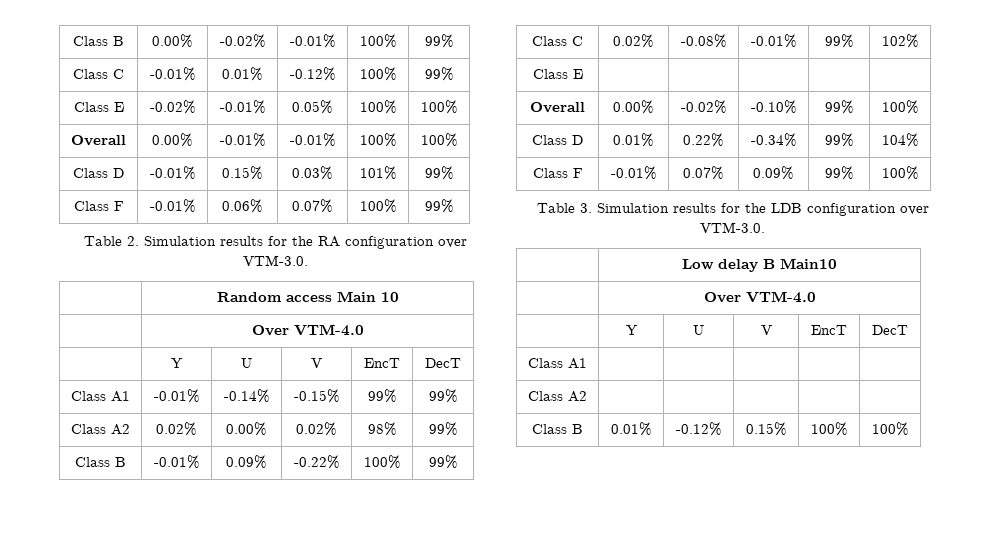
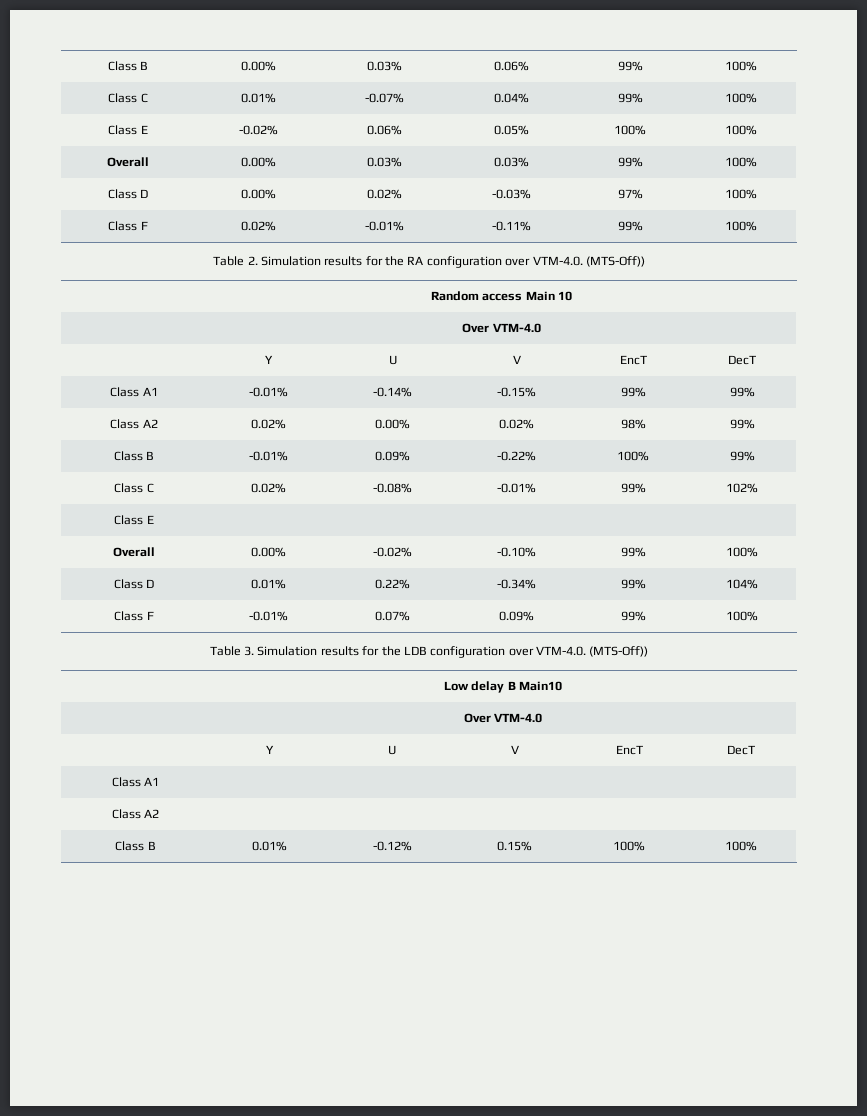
- Class B | 0.00% | -0.02% | -0.01% | 100% | 99%
- Class C | -0.01% | 0.01% | -0.12% | 100% | 99%
+ Class B | 0.00% | 0.03% | 0.06% | 99% | 100%
+ Class C | 0.01% | -0.07% | 0.04% | 99% | 100%
- Class E | -0.02% | -0.01% | 0.05% | 100% | 100%
+ Class E | -0.02% | 0.06% | 0.05% | 100% | 100%
- Overall | 0.00% | -0.01% | -0.01% | 100% | 100%
- Class D | -0.01% | 0.15% | 0.03% | 101% | 99%
- Class F | -0.01% | 0.06% | 0.07% | 100% | 99%
+ Overall | 0.00% | 0.03% | 0.03% | 99% | 100%
+ Class D | 0.00% | 0.02% | -0.03% | 97% | 100%
+ Class F | 0.02% | -0.01% | -0.11% | 99% | 100%
- Table 2. Simulation results for the RA configuration over VTM-3.0.
+ Table 2. Simulation results for the RA configuration over VTM-4.0. (MTS-Off))
- Table 3. Simulation results for the LDB configuration over VTM-3.0.
+ Table 3. Simulation results for the LDB configuration over VTM-4.0. (MTS-Off))

